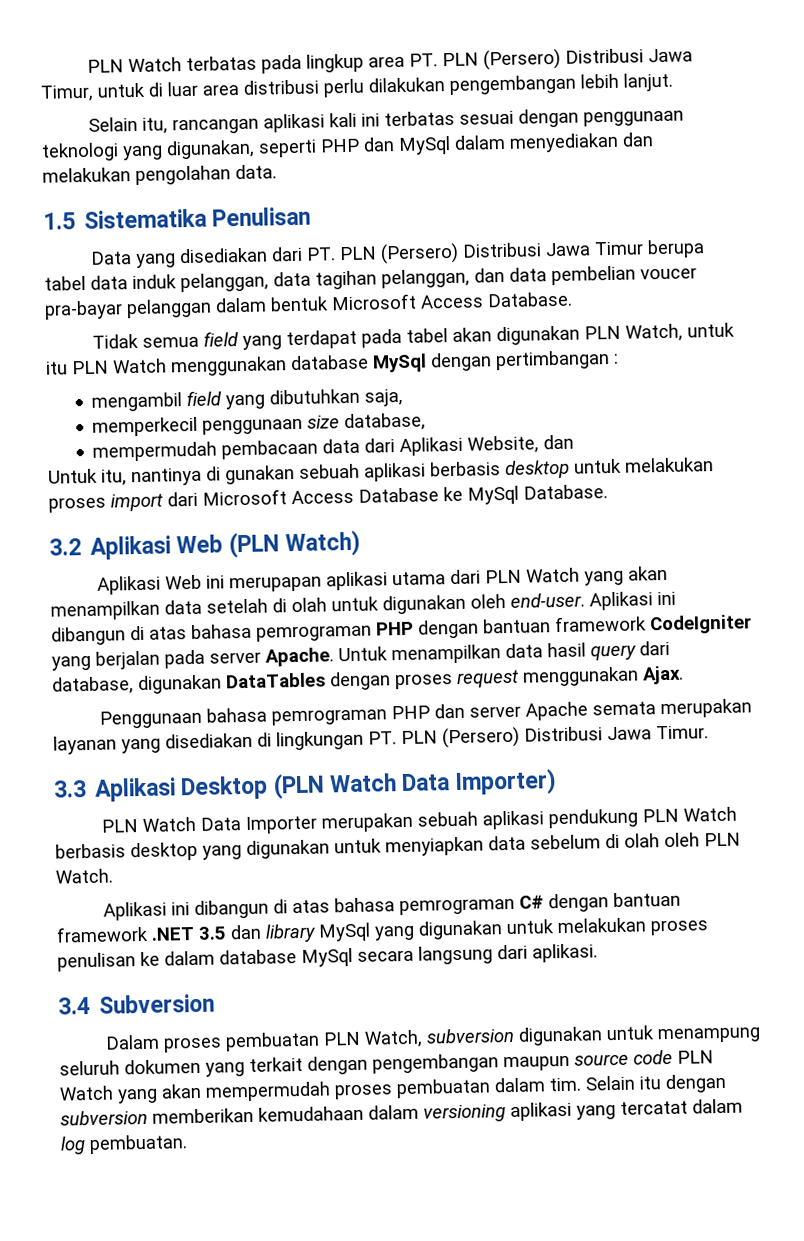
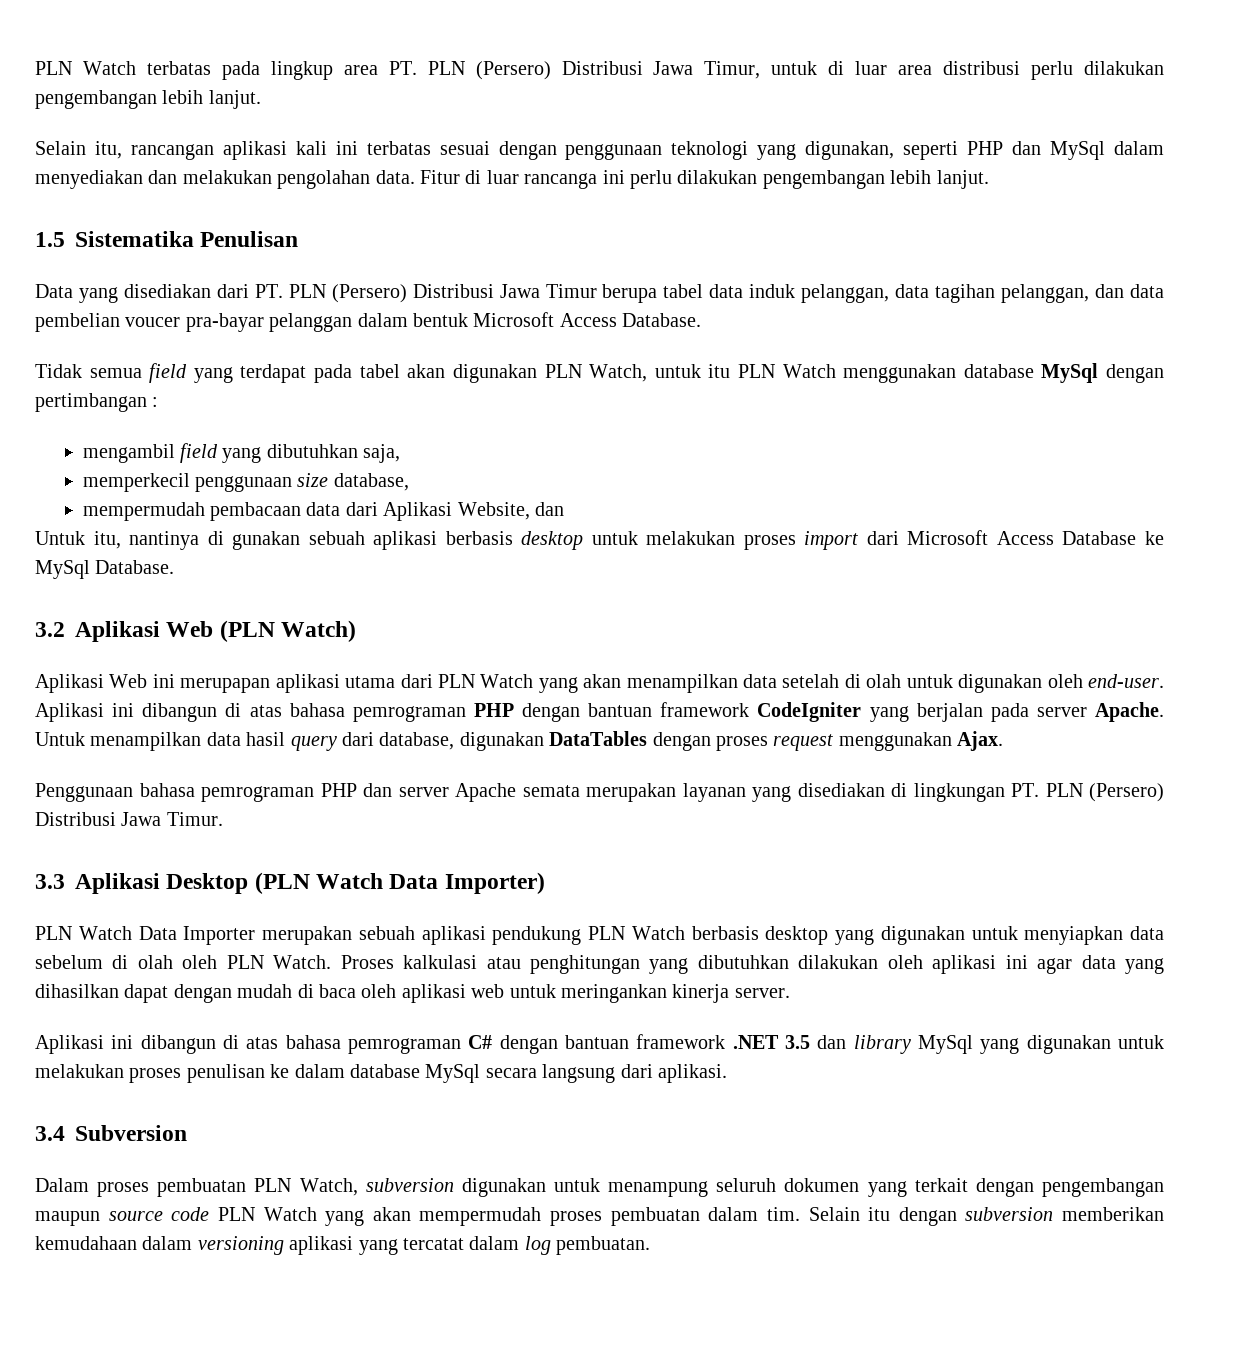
+ Fitur di luar rancanga ini perlu dilakukan pengembangan lebih lanjut.
+ Proses kalkulasi atau penghitungan yang dibutuhkan dilakukan oleh aplikasi ini agar data yang dihasilkan dapat dengan mudah di baca oleh aplikasi web untuk meringankan kinerja server.

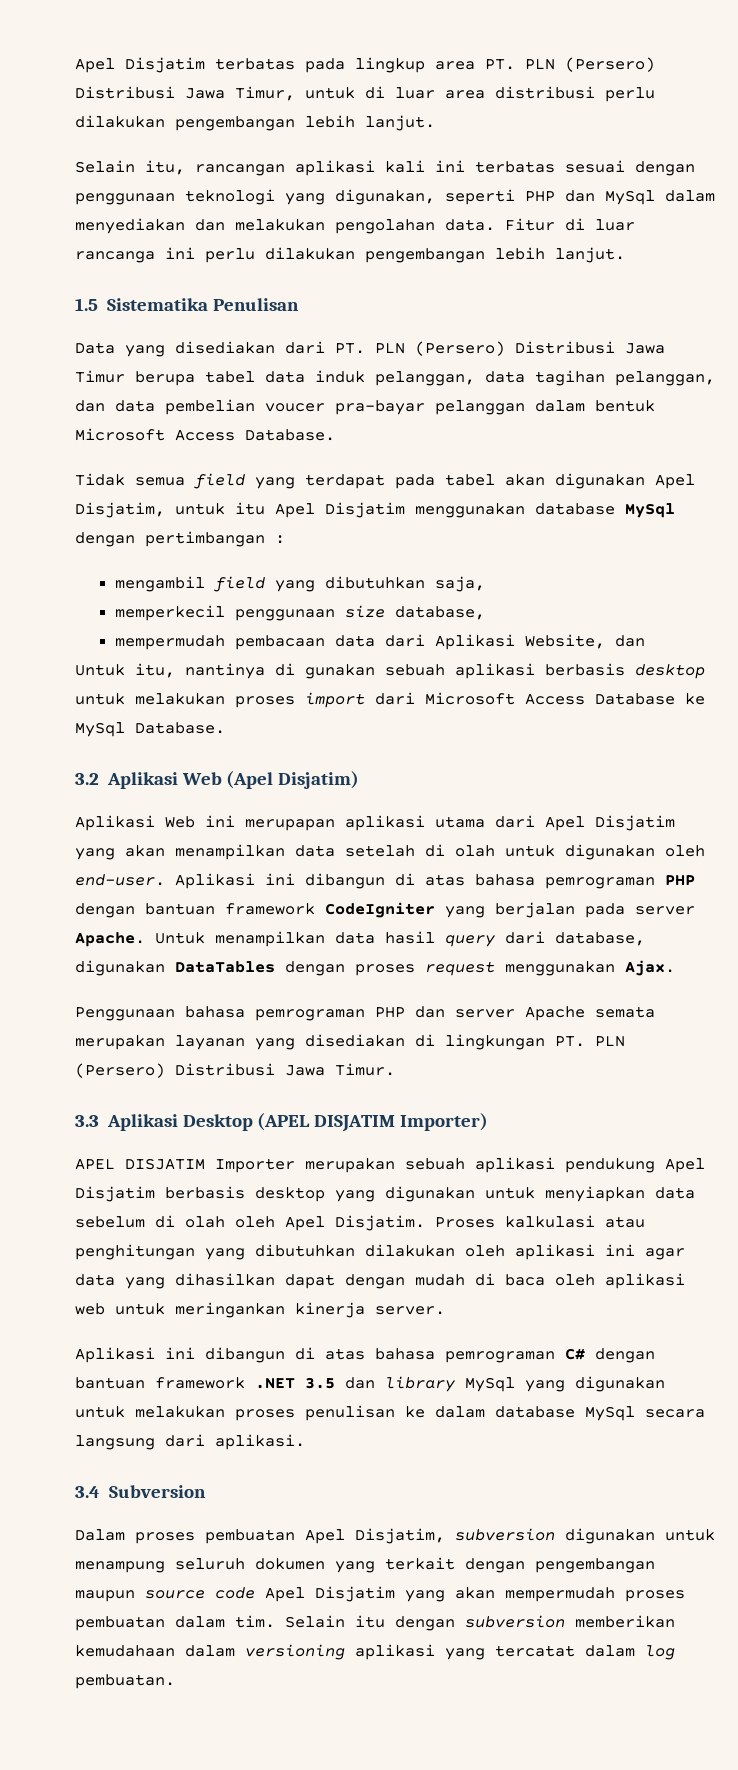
- PLN Watch terbatas pada lingkup area PT. PLN (Persero) Distribusi Jawa Timur, untuk di luar area distribusi perlu dilakukan pengembangan lebih lanjut.
+ Apel Disjatim terbatas pada lingkup area PT. PLN (Persero) Distribusi Jawa Timur, untuk di luar area distribusi perlu dilakukan pengembangan lebih lanjut.
- Tidak semua field yang terdapat pada tabel akan digunakan PLN Watch, untuk itu PLN Watch menggunakan database MySql dengan pertimbangan :
+ Tidak semua field yang terdapat pada tabel akan digunakan Apel Disjatim, untuk itu Apel Disjatim menggunakan database MySql dengan pertimbangan :
- 3.2 Aplikasi Web (PLN Watch)
+ 3.2 Aplikasi Web (Apel Disjatim)
- Aplikasi Web ini merupapan aplikasi utama dari PLN Watch yang akan menampilkan data setelah di olah untuk digunakan oleh end-user.
+ Aplikasi Web ini merupapan aplikasi utama dari Apel Disjatim yang akan menampilkan data setelah di olah untuk digunakan oleh end-user.
- 3.3 Aplikasi Desktop (PLN Watch Data Importer)
- PLN Watch Data Importer merupakan sebuah aplikasi pendukung PLN Watch berbasis desktop yang digunakan untuk menyiapkan data sebelum di olah oleh PLN Watch.
+ 3.3 Aplikasi Desktop (APEL DISJATIM Importer)
+ APEL DISJATIM Importer merupakan sebuah aplikasi pendukung Apel Disjatim berbasis desktop yang digunakan untuk menyiapkan data sebelum di olah oleh Apel Disjatim.
- Dalam proses pembuatan PLN Watch, subversion digunakan untuk menampung seluruh dokumen yang terkait dengan pengembangan maupun source code PLN Watch yang akan mempermudah proses pembuatan dalam tim.
+ Dalam proses pembuatan Apel Disjatim, subversion digunakan untuk menampung seluruh dokumen yang terkait dengan pengembangan maupun source code Apel Disjatim yang akan mempermudah proses pembuatan dalam tim.

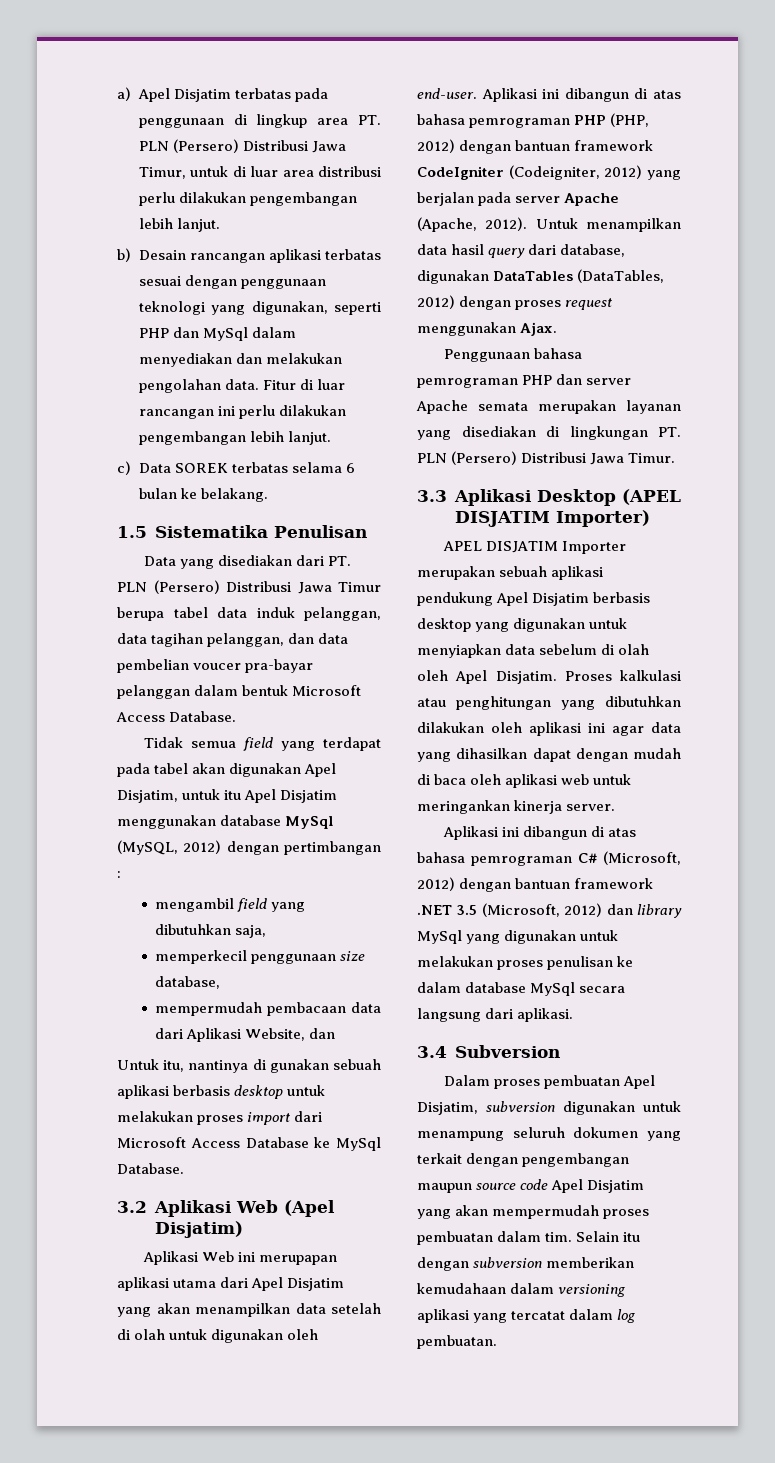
- Apel Disjatim terbatas pada lingkup area PT. PLN (Persero) Distribusi Jawa Timur, untuk di luar area distribusi perlu dilakukan pengembangan lebih lanjut.
+ a) Apel Disjatim terbatas pada penggunaan di lingkup area PT. PLN (Persero) Distribusi Jawa Timur, untuk di luar area distribusi perlu dilakukan pengembangan lebih lanjut.
- Selain itu, rancangan aplikasi kali ini terbatas sesuai dengan penggunaan teknologi yang digunakan, seperti PHP dan MySql dalam menyediakan dan melakukan pengolahan data.
+ b) Desain rancangan aplikasi terbatas sesuai dengan penggunaan teknologi yang digunakan, seperti PHP dan MySql dalam menyediakan dan melakukan pengolahan data.
- Fitur di luar rancanga ini perlu dilakukan pengembangan lebih lanjut.
+ Fitur di luar rancangan ini perlu dilakukan pengembangan lebih lanjut.
+ c) Data SOREK terbatas selama 6 bulan ke belakang.
- Tidak semua field yang terdapat pada tabel akan digunakan Apel Disjatim, untuk itu Apel Disjatim menggunakan database MySql dengan pertimbangan :
+ Tidak semua field yang terdapat pada tabel akan digunakan Apel Disjatim, untuk itu Apel Disjatim menggunakan database MySql (MySQL, 2012) dengan pertimbangan :
- Aplikasi ini dibangun di atas bahasa pemrograman PHP dengan bantuan framework CodeIgniter yang berjalan pada server Apache.
+ Aplikasi ini dibangun di atas bahasa pemrograman PHP (PHP, 2012) dengan bantuan framework CodeIgniter (Codeigniter, 2012) yang berjalan pada server Apache (Apache, 2012).
- Untuk menampilkan data hasil query dari database, digunakan DataTables dengan proses request menggunakan Ajax.
+ Untuk menampilkan data hasil query dari database, digunakan DataTables (DataTables, 2012) dengan proses request menggunakan Ajax.
- Aplikasi ini dibangun di atas bahasa pemrograman C# dengan bantuan framework .NET 3.5 dan library MySql yang digunakan untuk melakukan proses penulisan ke dalam database MySql secara langsung dari aplikasi.
+ Aplikasi ini dibangun di atas bahasa pemrograman C# (Microsoft, 2012) dengan bantuan framework .NET 3.5 (Microsoft, 2012) dan library MySql yang digunakan untuk melakukan proses penulisan ke dalam database MySql secara langsung dari aplikasi.

